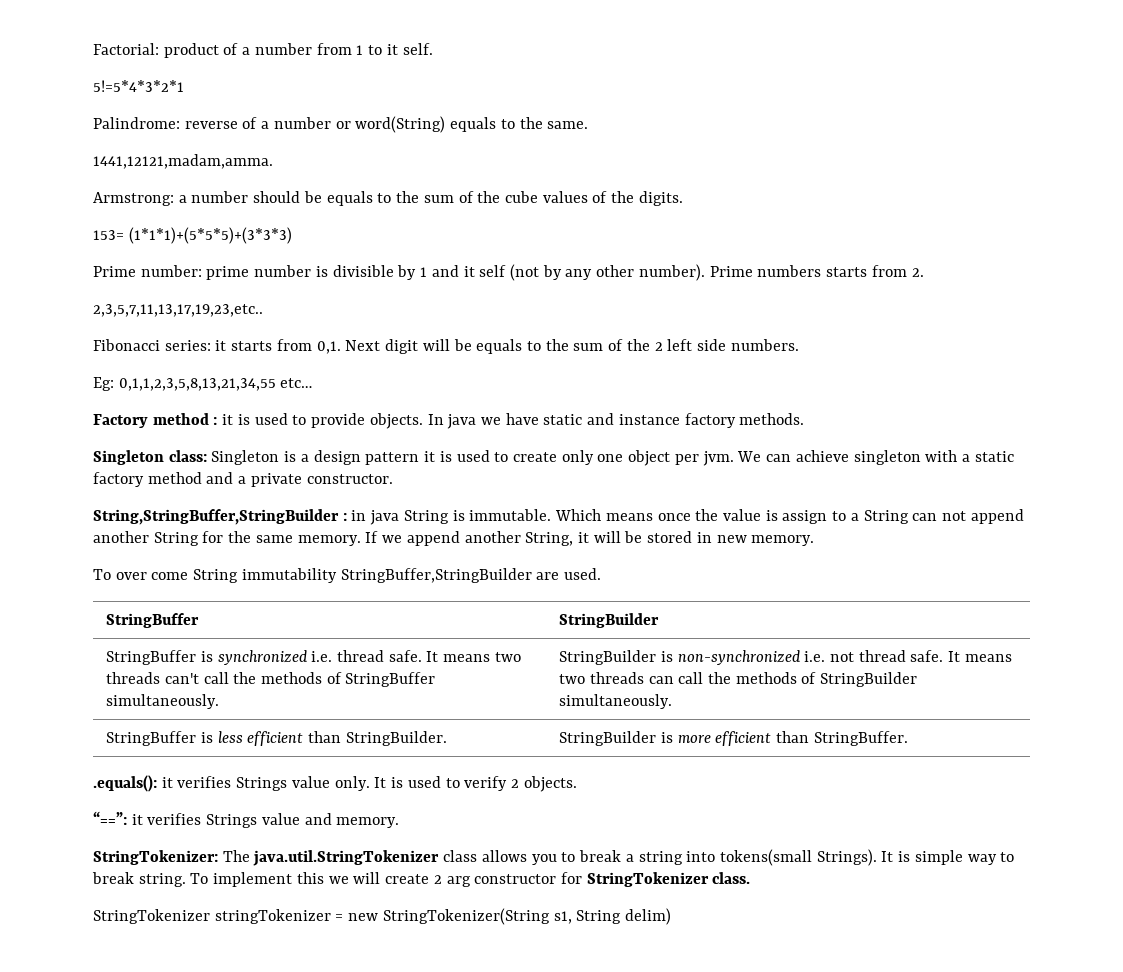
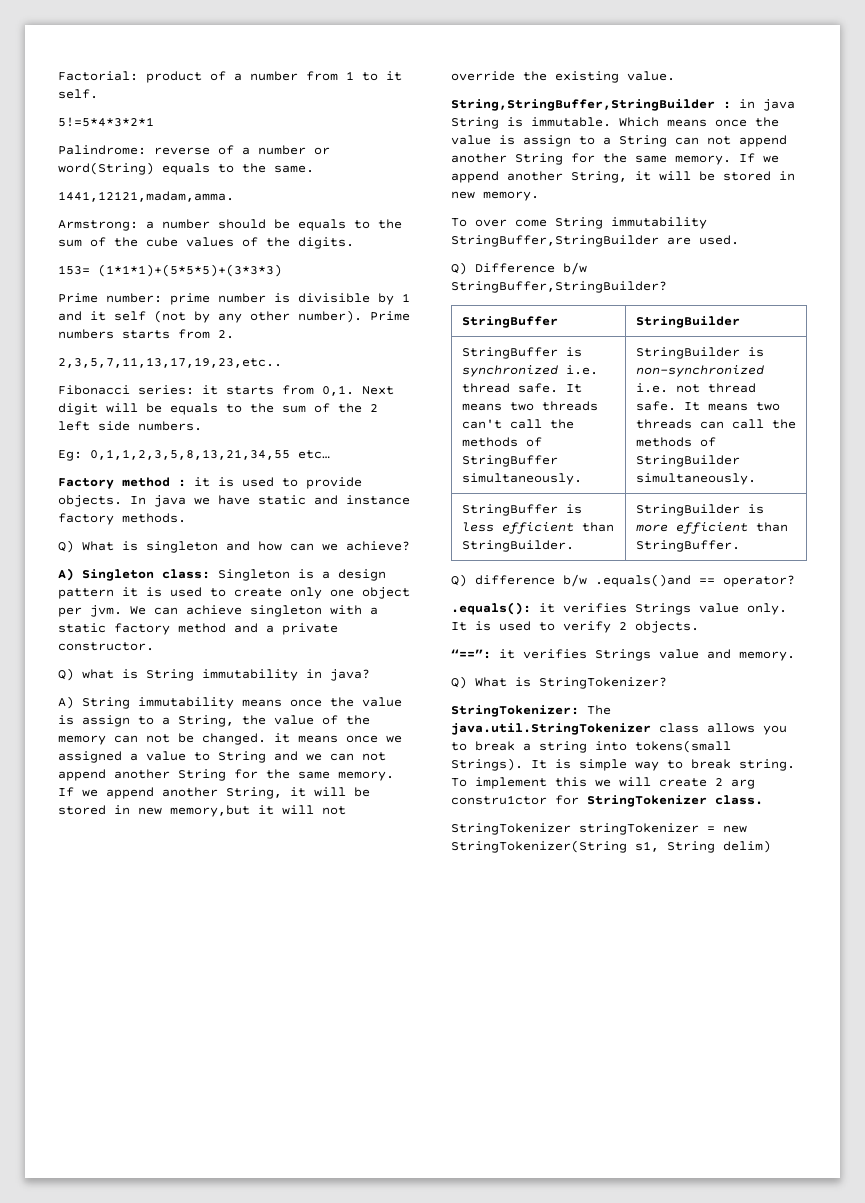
- Singleton class: Singleton is a design pattern it is used to create only one object per jvm.
+ Q) What is singleton and how can we achieve?
+ A) Singleton class: Singleton is a design pattern it is used to create only one object per jvm.
+ Q) what is String immutability in java?
+ A) String immutability means once the value is assign to a String, the value of the memory can not be changed. it means once we assigned a value to String and we can not append another String for the same memory. If we append another String, it will be stored in new memory,but it will not override the existing value.
+ Q) Difference b/w StringBuffer,StringBuilder?
+ Q) difference b/w .equals()and == operator?
+ Q) What is StringTokenizer?
- To implement this we will create 2 arg constructor for StringTokenizer class.
+ To implement this we will create 2 arg constru1ctor for StringTokenizer class.

